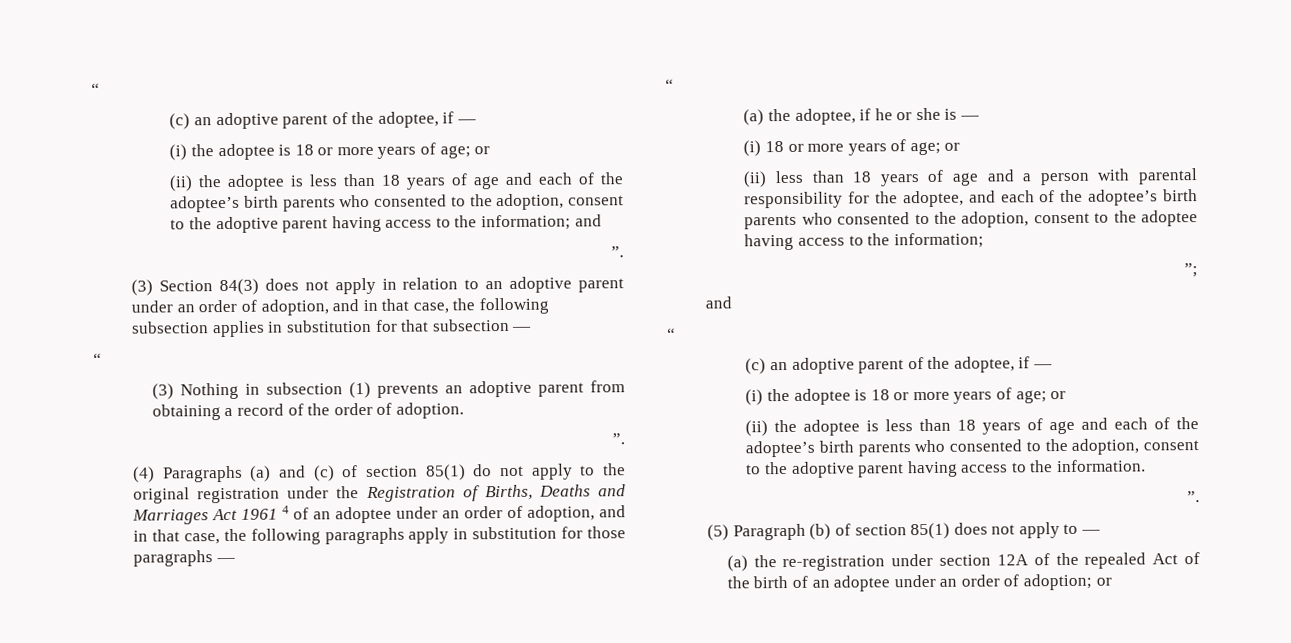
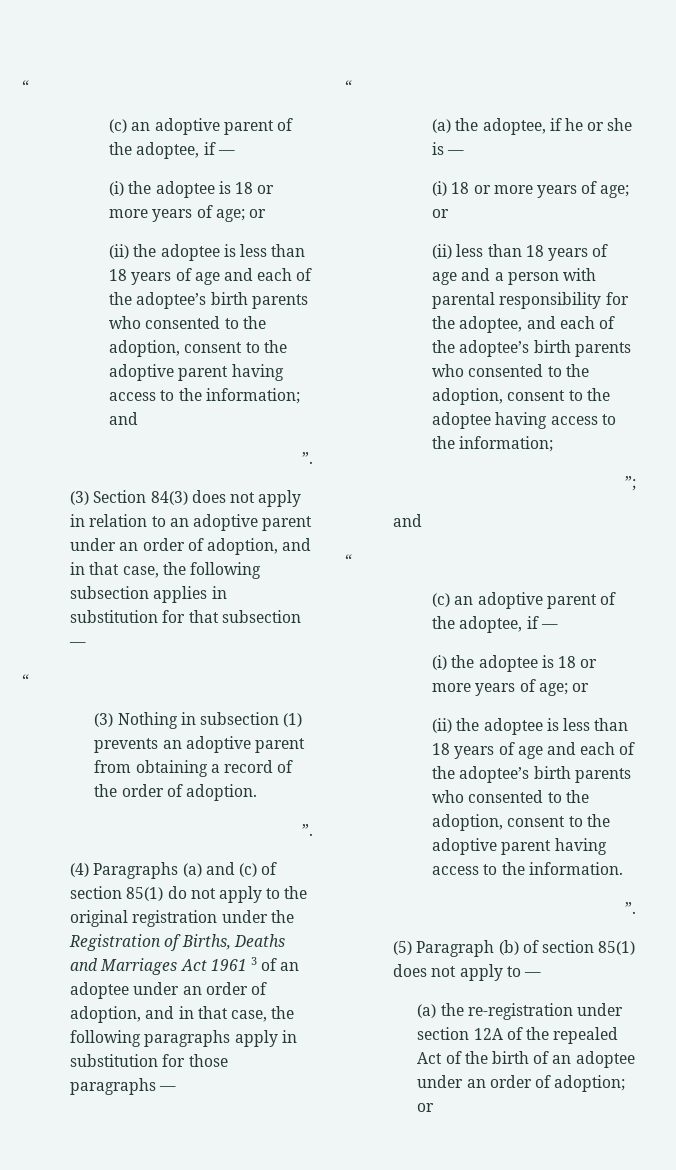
- (4) Paragraphs (a) and (c) of section 85(1) do not apply to the original registration under the Registration of Births, Deaths and Marriages Act 1961 4 of an adoptee under an order of adoption, and in that case, the following paragraphs apply in substitution for those paragraphs —
+ (4) Paragraphs (a) and (c) of section 85(1) do not apply to the original registration under the Registration of Births, Deaths and Marriages Act 1961 3 of an adoptee under an order of adoption, and in that case, the following paragraphs apply in substitution for those paragraphs —

